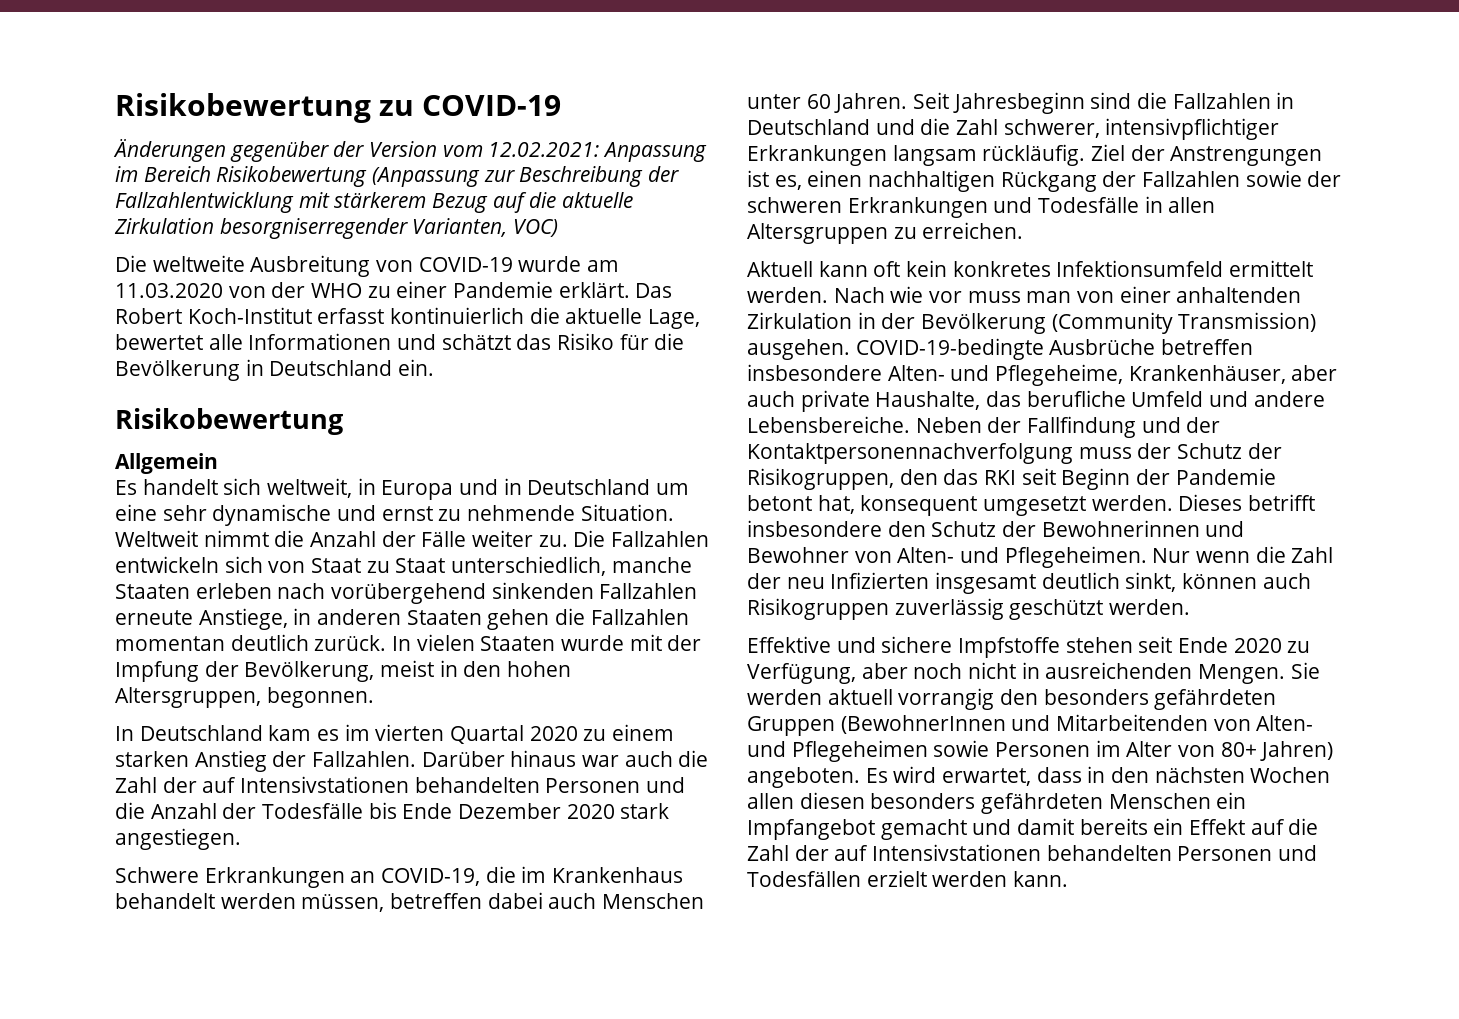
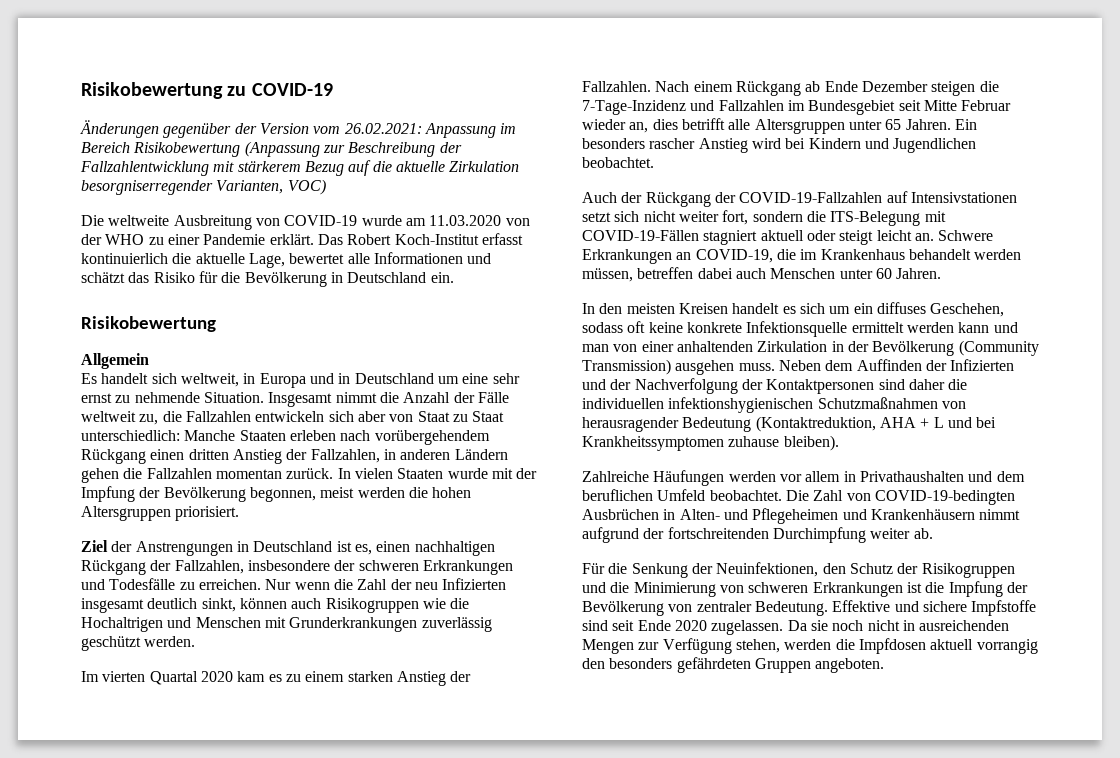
- Änderungen gegenüber der Version vom 12.02.2021: Anpassung im Bereich Risikobewertung (Anpassung zur Beschreibung der Fallzahlentwicklung mit stärkerem Bezug auf die aktuelle Zirkulation besorgniserregender Varianten, VOC)
+ Änderungen gegenüber der Version vom 26.02.2021: Anpassung im Bereich Risikobewertung (Anpassung zur Beschreibung der Fallzahlentwicklung mit stärkerem Bezug auf die aktuelle Zirkulation besorgniserregender Varianten, VOC)
- Es handelt sich weltweit, in Europa und in Deutschland um eine sehr dynamische und ernst zu nehmende Situation.
+ Es handelt sich weltweit, in Europa und in Deutschland um eine sehr ernst zu nehmende Situation.
- Weltweit nimmt die Anzahl der Fälle weiter zu. Die Fallzahlen entwickeln sich von Staat zu Staat unterschiedlich, manche Staaten erleben nach vorübergehend sinkenden Fallzahlen erneute Anstiege, in anderen Staaten gehen die Fallzahlen momentan deutlich zurück.
+ Insgesamt nimmt die Anzahl der Fälle weltweit zu, die Fallzahlen entwickeln sich aber von Staat zu Staat unterschiedlich: Manche Staaten erleben nach vorübergehendem Rückgang einen dritten Anstieg der Fallzahlen, in anderen Ländern gehen die Fallzahlen momentan zurück.
- In vielen Staaten wurde mit der Impfung der Bevölkerung, meist in den hohen Altersgruppen, begonnen.
- In Deutschland kam es im vierten Quartal 2020 zu einem starken Anstieg der Fallzahlen.
+ In vielen Staaten wurde mit der Impfung der Bevölkerung begonnen, meist werden die hohen Altersgruppen priorisiert.
+ Ziel der Anstrengungen in Deutschland ist es, einen nachhaltigen Rückgang der Fallzahlen, insbesondere der schweren Erkrankungen und Todesfälle zu erreichen. Nur wenn die Zahl der neu Infizierten insgesamt deutlich sinkt, können auch Risikogruppen wie die Hochaltrigen und Menschen mit Grunderkrankungen zuverlässig geschützt werden.
+ Im vierten Quartal 2020 kam es zu einem starken Anstieg der Fallzahlen.
- Darüber hinaus war auch die Zahl der auf Intensivstationen behandelten Personen und die Anzahl der Todesfälle bis Ende Dezember 2020 stark angestiegen.
- Schwere Erkrankungen an COVID-19, die im Krankenhaus behandelt werden müssen, betreffen dabei auch Menschen unter 60 Jahren. Seit Jahresbeginn sind die Fallzahlen in Deutschland und die Zahl schwerer, intensivpflichtiger Erkrankungen langsam rückläufig. Ziel der Anstrengungen ist es, einen nachhaltigen Rückgang der Fallzahlen sowie der schweren Erkrankungen und Todesfälle in allen Altersgruppen zu erreichen.
- Aktuell kann oft kein konkretes Infektionsumfeld ermittelt werden. Nach wie vor muss man von einer anhaltenden Zirkulation in der Bevölkerung (Community Transmission) ausgehen. COVID-19-bedingte Ausbrüche betreffen insbesondere Alten- und Pflegeheime, Krankenhäuser, aber auch private Haushalte, das berufliche Umfeld und andere Lebensbereiche. Neben der Fallfindung und der Kontaktpersonennachverfolgung muss der Schutz der Risikogruppen, den das RKI seit Beginn der Pandemie betont hat, konsequent umgesetzt werden. Dieses betrifft insbesondere den Schutz der Bewohnerinnen und Bewohner von Alten- und Pflegeheimen. Nur wenn die Zahl der neu Infizierten insgesamt deutlich sinkt, können auch Risikogruppen zuverlässig geschützt werden.
- Effektive und sichere Impfstoffe stehen seit Ende 2020 zu Verfügung, aber noch nicht in ausreichenden Mengen. Sie werden aktuell vorrangig den besonders gefährdeten Gruppen (BewohnerInnen und Mitarbeitenden von Alten- und Pflegeheimen sowie Personen im Alter von 80+ Jahren) angeboten. Es wird erwartet, dass in den nächsten Wochen allen diesen besonders gefährdeten Menschen ein Impfangebot gemacht und damit bereits ein Effekt auf die Zahl der auf Intensivstationen behandelten Personen und Todesfällen erzielt werden kann.
+ Nach einem Rückgang ab Ende Dezember steigen die 7-Tage-Inzidenz und Fallzahlen im Bundesgebiet seit Mitte Februar wieder an, dies betrifft alle Altersgruppen unter 65 Jahren. Ein besonders rascher Anstieg wird bei Kindern und Jugendlichen beobachtet.
+ Auch der Rückgang der COVID-19-Fallzahlen auf Intensivstationen setzt sich nicht weiter fort, sondern die ITS-Belegung mit COVID-19-Fällen stagniert aktuell oder steigt leicht an. Schwere Erkrankungen an COVID-19, die im Krankenhaus behandelt werden müssen, betreffen dabei auch Menschen unter 60 Jahren.
+ In den meisten Kreisen handelt es sich um ein diffuses Geschehen, sodass oft keine konkrete Infektionsquelle ermittelt werden kann und man von einer anhaltenden Zirkulation in der Bevölkerung (Community Transmission) ausgehen muss. Neben dem Auffinden der Infizierten und der Nachverfolgung der Kontaktpersonen sind daher die individuellen infektionshygienischen Schutzmaßnahmen von herausragender Bedeutung (Kontaktreduktion, AHA + L und bei Krankheitssymptomen zuhause bleiben).
+ Zahlreiche Häufungen werden vor allem in Privathaushalten und dem beruflichen Umfeld beobachtet. Die Zahl von COVID-19-bedingten Ausbrüchen in Alten- und Pflegeheimen und Krankenhäusern nimmt aufgrund der fortschreitenden Durchimpfung weiter ab.
+ Für die Senkung der Neuinfektionen, den Schutz der Risikogruppen und die Minimierung von schweren Erkrankungen ist die Impfung der Bevölkerung von zentraler Bedeutung. Effektive und sichere Impfstoffe sind seit Ende 2020 zugelassen. Da sie noch nicht in ausreichenden Mengen zur Verfügung stehen, werden die Impfdosen aktuell vorrangig den besonders gefährdeten Gruppen angeboten.

